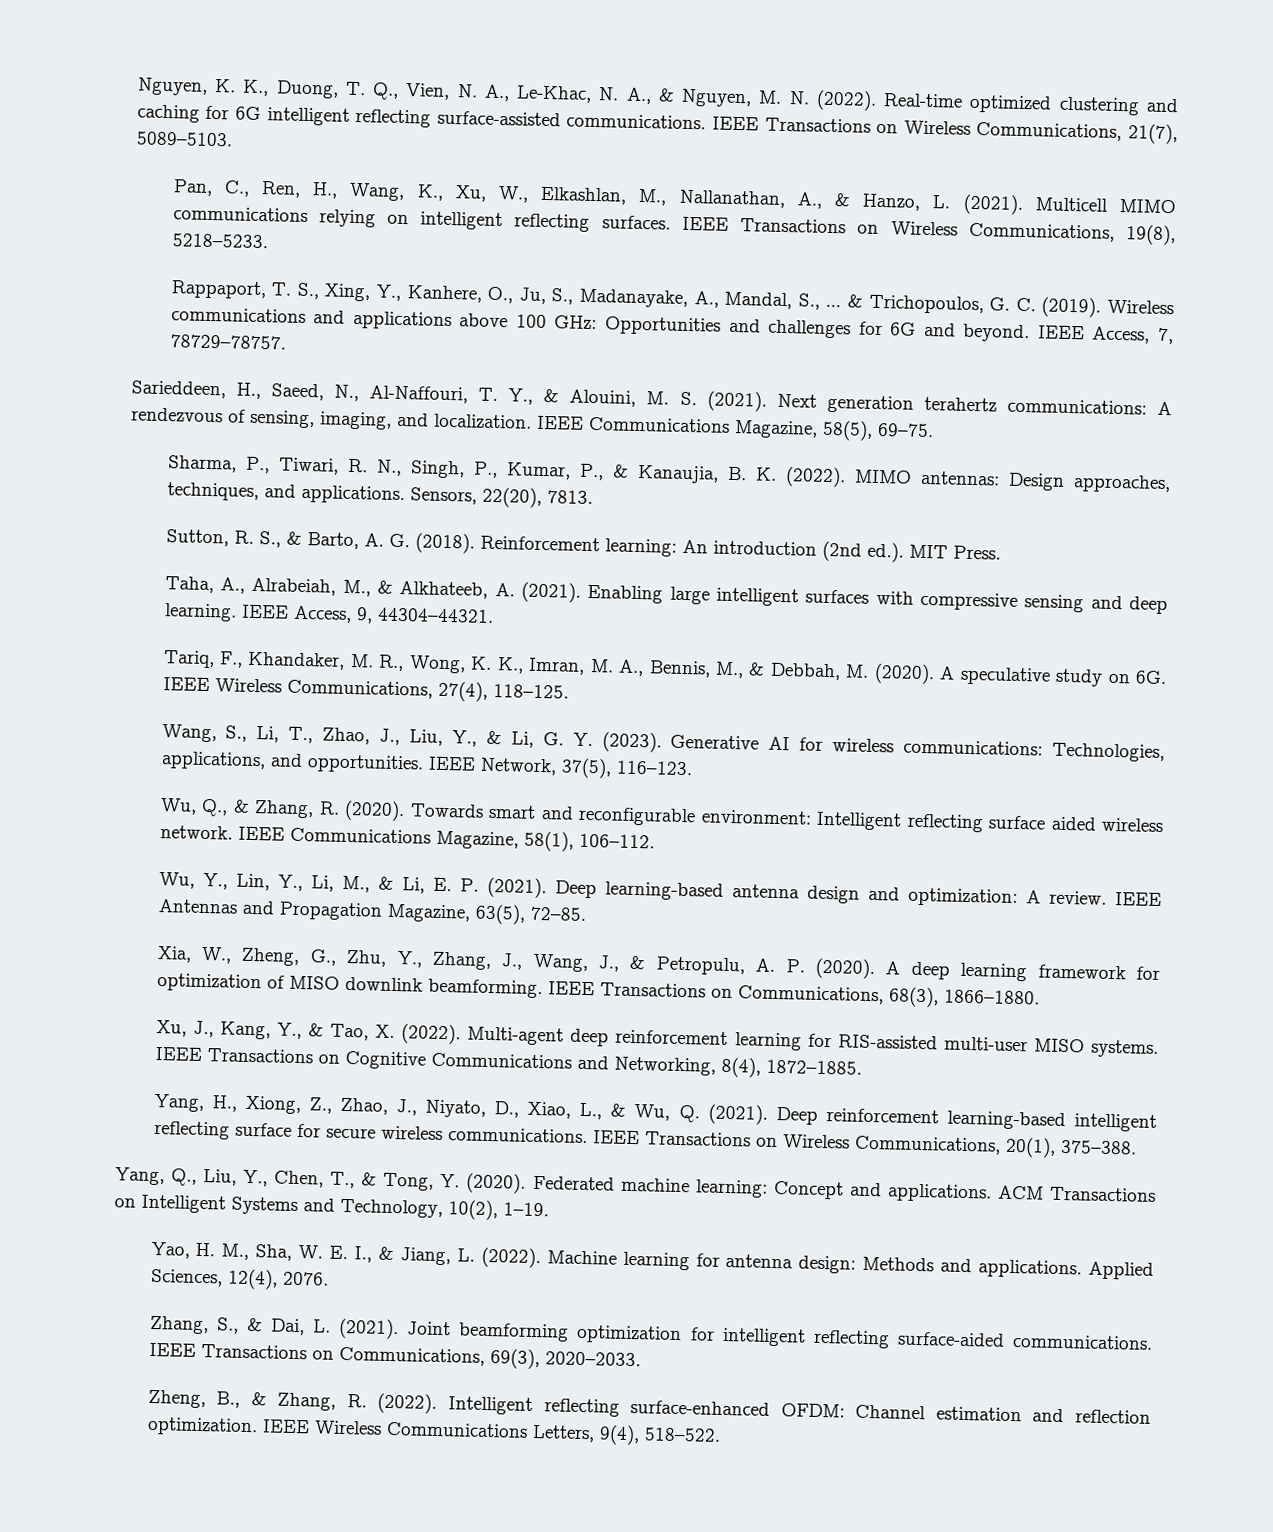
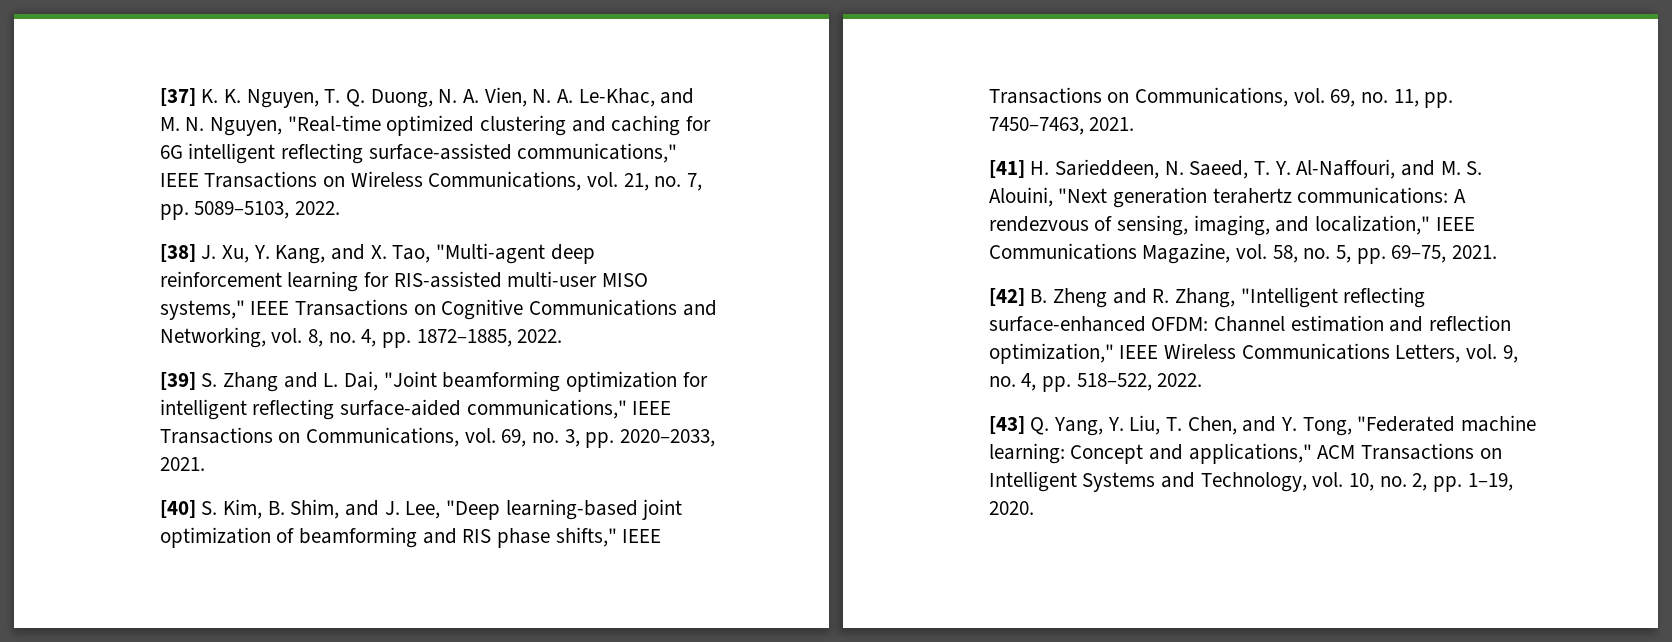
- Nguyen, K. K., Duong, T. Q., Vien, N. A., Le-Khac, N. A., & Nguyen, M. N. (2022). Real-time optimized clustering and caching for 6G intelligent reflecting surface-assisted communications. IEEE Transactions on Wireless Communications, 21(7), 5089–5103.
- Pan, C., Ren, H., Wang, K., Xu, W., Elkashlan, M., Nallanathan, A., & Hanzo, L. (2021). Multicell MIMO communications relying on intelligent reflecting surfaces. IEEE Transactions on Wireless Communications, 19(8), 5218–5233.
- Rappaport, T. S., Xing, Y., Kanhere, O., Ju, S., Madanayake, A., Mandal, S., ... & Trichopoulos, G. C. (2019). Wireless communications and applications above 100 GHz: Opportunities and challenges for 6G and beyond. IEEE Access, 7, 78729–78757.
- Sarieddeen, H., Saeed, N., Al-Naffouri, T. Y., & Alouini, M. S. (2021). Next generation terahertz communications: A rendezvous of sensing, imaging, and localization. IEEE Communications Magazine, 58(5), 69–75.
- Sharma, P., Tiwari, R. N., Singh, P., Kumar, P., & Kanaujia, B. K. (2022). MIMO antennas: Design approaches, techniques, and applications. Sensors, 22(20), 7813.
- Sutton, R. S., & Barto, A. G. (2018). Reinforcement learning: An introduction (2nd ed.). MIT Press.
- Taha, A., Alrabeiah, M., & Alkhateeb, A. (2021). Enabling large intelligent surfaces with compressive sensing and deep learning. IEEE Access, 9, 44304–44321.
- Tariq, F., Khandaker, M. R., Wong, K. K., Imran, M. A., Bennis, M., & Debbah, M. (2020). A speculative study on 6G. IEEE Wireless Communications, 27(4), 118–125.
- Wang, S., Li, T., Zhao, J., Liu, Y., & Li, G. Y. (2023). Generative AI for wireless communications: Technologies, applications, and opportunities. IEEE Network, 37(5), 116–123.
- Wu, Q., & Zhang, R. (2020). Towards smart and reconfigurable environment: Intelligent reflecting surface aided wireless network. IEEE Communications Magazine, 58(1), 106–112.
- Wu, Y., Lin, Y., Li, M., & Li, E. P. (2021). Deep learning-based antenna design and optimization: A review. IEEE Antennas and Propagation Magazine, 63(5), 72–85.
- Xia, W., Zheng, G., Zhu, Y., Zhang, J., Wang, J., & Petropulu, A. P. (2020). A deep learning framework for optimization of MISO downlink beamforming. IEEE Transactions on Communications, 68(3), 1866–1880.
- Xu, J., Kang, Y., & Tao, X. (2022). Multi-agent deep reinforcement learning for RIS-assisted multi-user MISO systems. IEEE Transactions on Cognitive Communications and Networking, 8(4), 1872–1885.
- Yang, H., Xiong, Z., Zhao, J., Niyato, D., Xiao, L., & Wu, Q. (2021). Deep reinforcement learning-based intelligent reflecting surface for secure wireless communications. IEEE Transactions on Wireless Communications, 20(1), 375–388.
- Yang, Q., Liu, Y., Chen, T., & Tong, Y. (2020). Federated machine learning: Concept and applications. ACM Transactions on Intelligent Systems and Technology, 10(2), 1–19.
- Yao, H. M., Sha, W. E. I., & Jiang, L. (2022). Machine learning for antenna design: Methods and applications. Applied Sciences, 12(4), 2076.
- Zhang, S., & Dai, L. (2021). Joint beamforming optimization for intelligent reflecting surface-aided communications. IEEE Transactions on Communications, 69(3), 2020–2033.
- Zheng, B., & Zhang, R. (2022). Intelligent reflecting surface-enhanced OFDM: Channel estimation and reflection optimization. IEEE Wireless Communications Letters, 9(4), 518–522.
+ [37] K. K. Nguyen, T. Q. Duong, N. A. Vien, N. A. Le-Khac, and M. N. Nguyen, "Real-time optimized clustering and caching for 6G intelligent reflecting surface-assisted communications," IEEE Transactions on Wireless Communications, vol. 21, no. 7, pp. 5089–5103, 2022.
+ [38] J. Xu, Y. Kang, and X. Tao, "Multi-agent deep reinforcement learning for RIS-assisted multi-user MISO systems," IEEE Transactions on Cognitive Communications and Networking, vol. 8, no. 4, pp. 1872–1885, 2022.
+ [39] S. Zhang and L. Dai, "Joint beamforming optimization for intelligent reflecting surface-aided communications," IEEE Transactions on Communications, vol. 69, no. 3, pp. 2020–2033, 2021.
+ [40] S. Kim, B. Shim, and J. Lee, "Deep learning-based joint optimization of beamforming and RIS phase shifts," IEEE Transactions on Communications, vol. 69, no. 11, pp. 7450–7463, 2021.
+ [41] H. Sarieddeen, N. Saeed, T. Y. Al-Naffouri, and M. S. Alouini, "Next generation terahertz communications: A rendezvous of sensing, imaging, and localization," IEEE Communications Magazine, vol. 58, no. 5, pp. 69–75, 2021.
+ [42] B. Zheng and R. Zhang, "Intelligent reflecting surface-enhanced OFDM: Channel estimation and reflection optimization," IEEE Wireless Communications Letters, vol. 9, no. 4, pp. 518–522, 2022.
+ [43] Q. Yang, Y. Liu, T. Chen, and Y. Tong, "Federated machine learning: Concept and applications," ACM Transactions on Intelligent Systems and Technology, vol. 10, no. 2, pp. 1–19, 2020.

